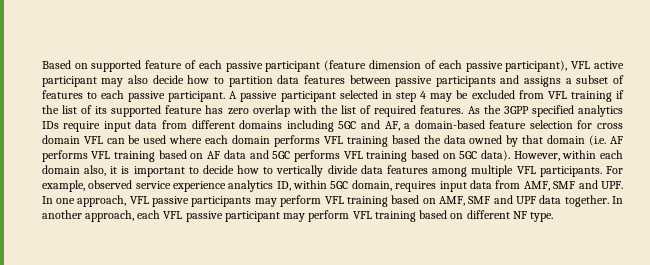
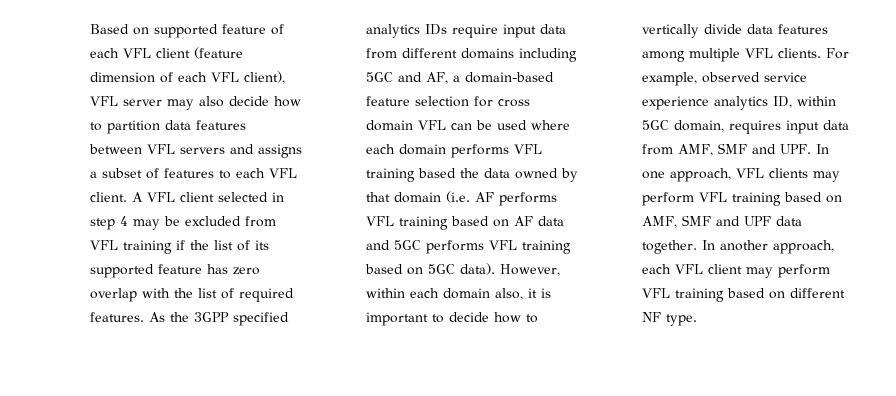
- Based on supported feature of each passive participant (feature dimension of each passive participant), VFL active participant may also decide how to partition data features between passive participants and assigns a subset of features to each passive participant. A passive participant selected in step 4 may be excluded from VFL training if the list of its supported feature has zero overlap with the list of required features.
+ Based on supported feature of each VFL client (feature dimension of each VFL client), VFL server may also decide how to partition data features between VFL servers and assigns a subset of features to each VFL client. A VFL client selected in step 4 may be excluded from VFL training if the list of its supported feature has zero overlap with the list of required features.
- However, within each domain also, it is important to decide how to vertically divide data features among multiple VFL participants.
+ However, within each domain also, it is important to decide how to vertically divide data features among multiple VFL clients.
- For example, observed service experience analytics ID, within 5GC domain, requires input data from AMF, SMF and UPF. In one approach, VFL passive participants may perform VFL training based on AMF, SMF and UPF data together.
+ For example, observed service experience analytics ID, within 5GC domain, requires input data from AMF, SMF and UPF. In one approach, VFL clients may perform VFL training based on AMF, SMF and UPF data together.
- In another approach, each VFL passive participant may perform VFL training based on different NF type.
+ In another approach, each VFL client may perform VFL training based on different NF type.

